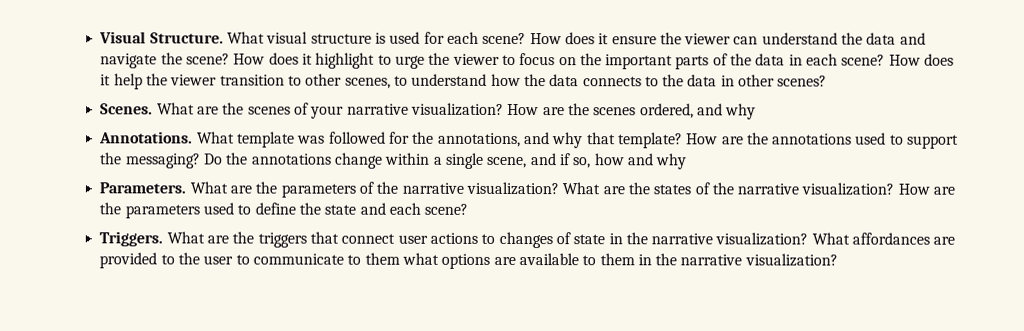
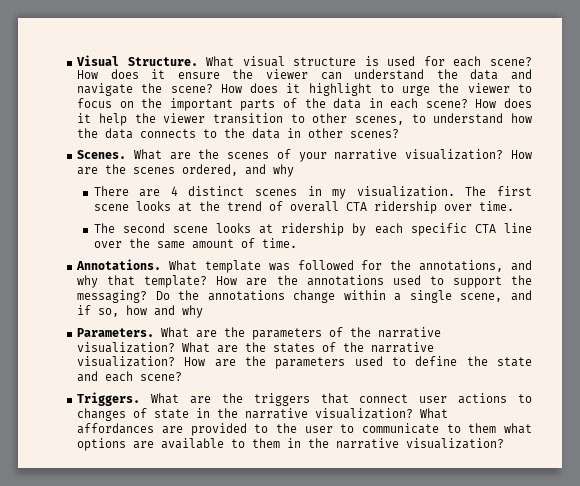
+ There are 4 distinct scenes in my visualization. The first scene looks at the trend of overall CTA ridership over time.
+ The second scene looks at ridership by each specific CTA line over the same amount of time.

